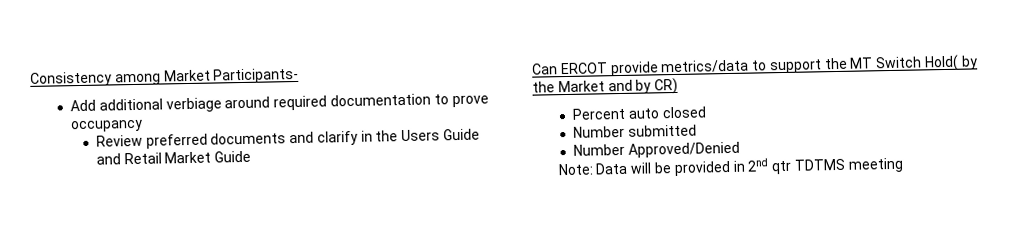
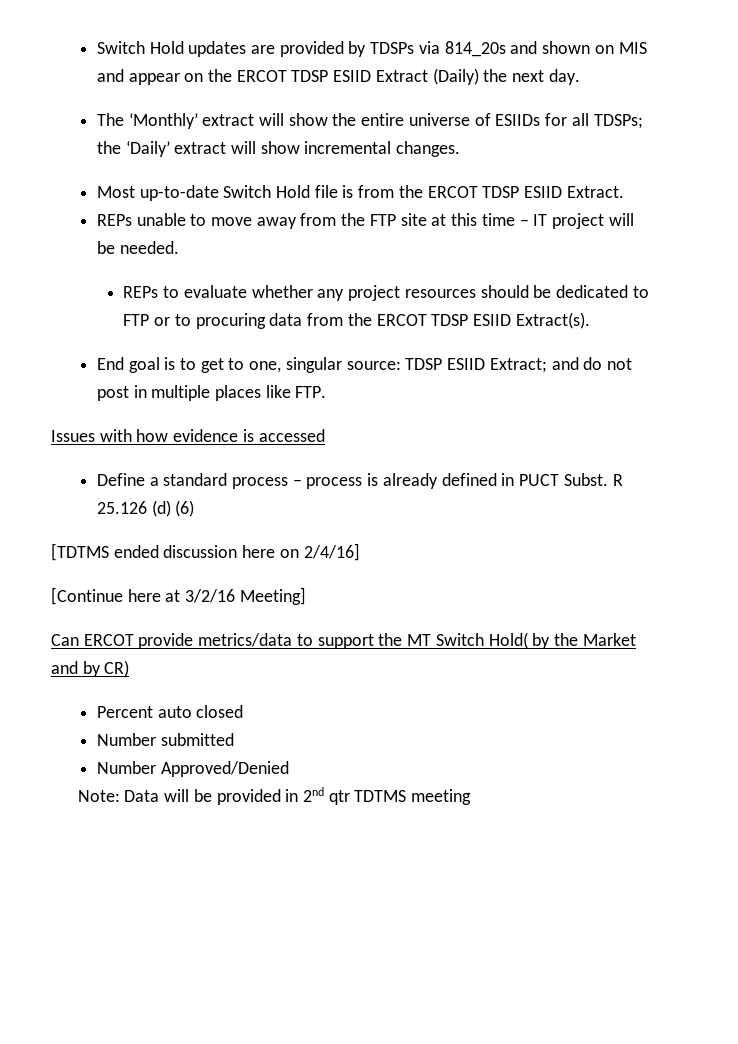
- Consistency among Market Participants-
- Add additional verbiage around required documentation to prove occupancy
- Review preferred documents and clarify in the Users Guide and Retail Market Guide
+ Switch Hold updates are provided by TDSPs via 814_20s and shown on MIS and appear on the ERCOT TDSP ESIID Extract (Daily) the next day.
+ The ‘Monthly’ extract will show the entire universe of ESIIDs for all TDSPs; the ‘Daily’ extract will show incremental changes.
+ Most up-to-date Switch Hold file is from the ERCOT TDSP ESIID Extract.
+ REPs unable to move away from the FTP site at this time – IT project will be needed.
+ REPs to evaluate whether any project resources should be dedicated to FTP or to procuring data from the ERCOT TDSP ESIID Extract(s).
+ End goal is to get to one, singular source: TDSP ESIID Extract; and do not post in multiple places like FTP.
+ Issues with how evidence is accessed
+ Define a standard process – process is already defined in PUCT Subst. R 25.126 (d) (6)
+ [TDTMS ended discussion here on 2/4/16]
+ [Continue here at 3/2/16 Meeting]

